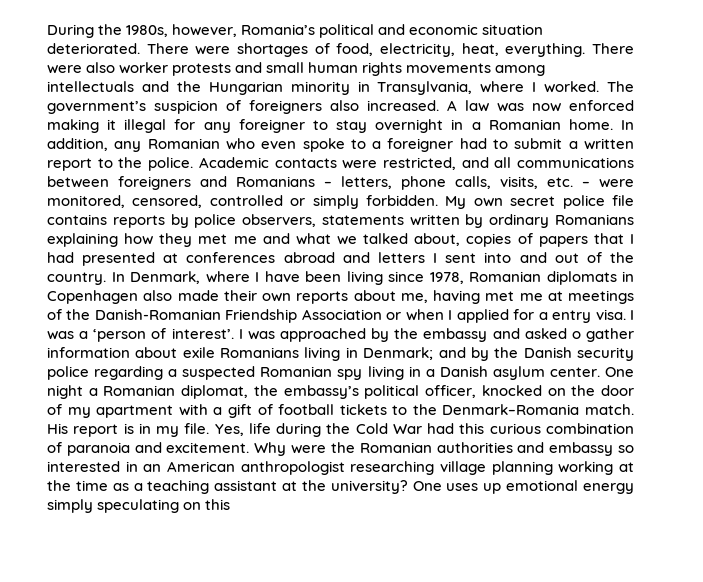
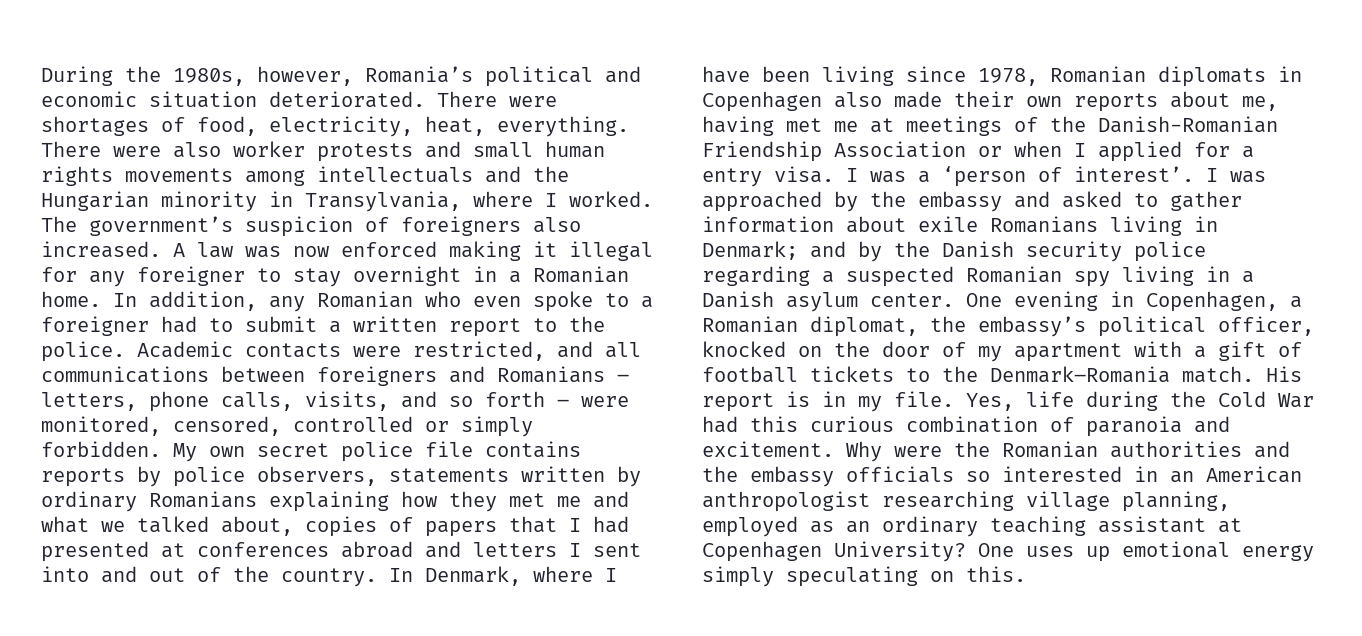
- Academic contacts were restricted, and all communications between foreigners and Romanians – letters, phone calls, visits, etc. – were monitored, censored, controlled or simply forbidden.
+ Academic contacts were restricted, and all communications between foreigners and Romanians – letters, phone calls, visits, and so forth – were monitored, censored, controlled or simply forbidden.
- I was approached by the embassy and asked o gather information about exile Romanians living in Denmark; and by the Danish security police regarding a suspected Romanian spy living in a Danish asylum center.
+ I was approached by the embassy and asked to gather information about exile Romanians living in Denmark; and by the Danish security police regarding a suspected Romanian spy living in a Danish asylum center.
- One night a Romanian diplomat, the embassy’s political officer, knocked on the door of my apartment with a gift of football tickets to the Denmark–Romania match.
+ One evening in Copenhagen, a Romanian diplomat, the embassy’s political officer, knocked on the door of my apartment with a gift of football tickets to the Denmark–Romania match.
- Why were the Romanian authorities and embassy so interested in an American anthropologist researching village planning working at the time as a teaching assistant at the university?
+ Why were the Romanian authorities and the embassy officials so interested in an American anthropologist researching village planning, employed as an ordinary teaching assistant at Copenhagen University?
- One uses up emotional energy simply speculating on this
+ One uses up emotional energy simply speculating on this.

